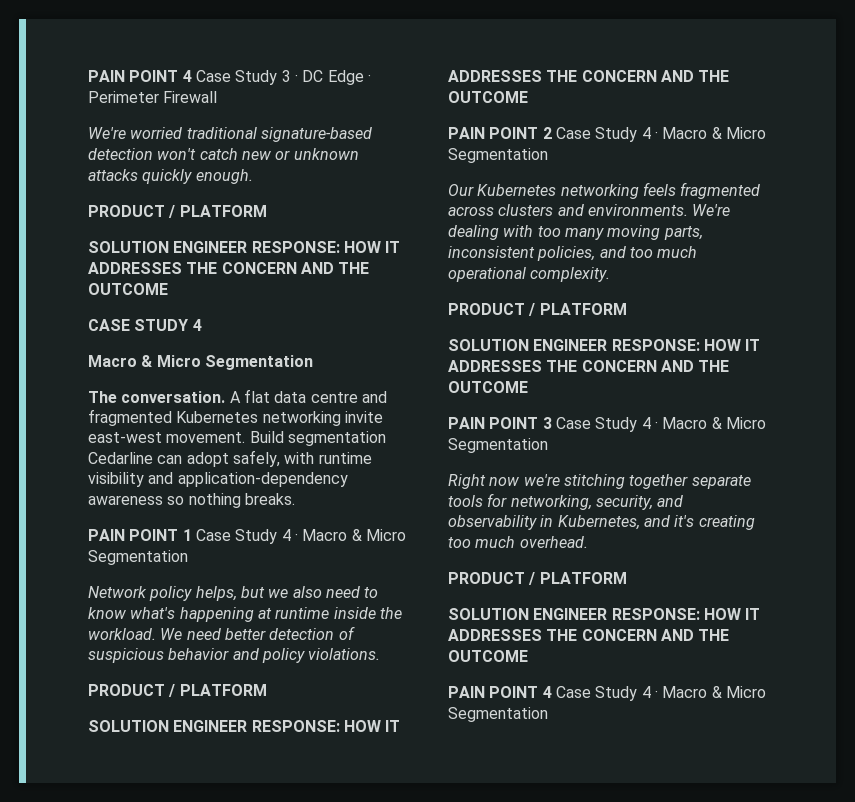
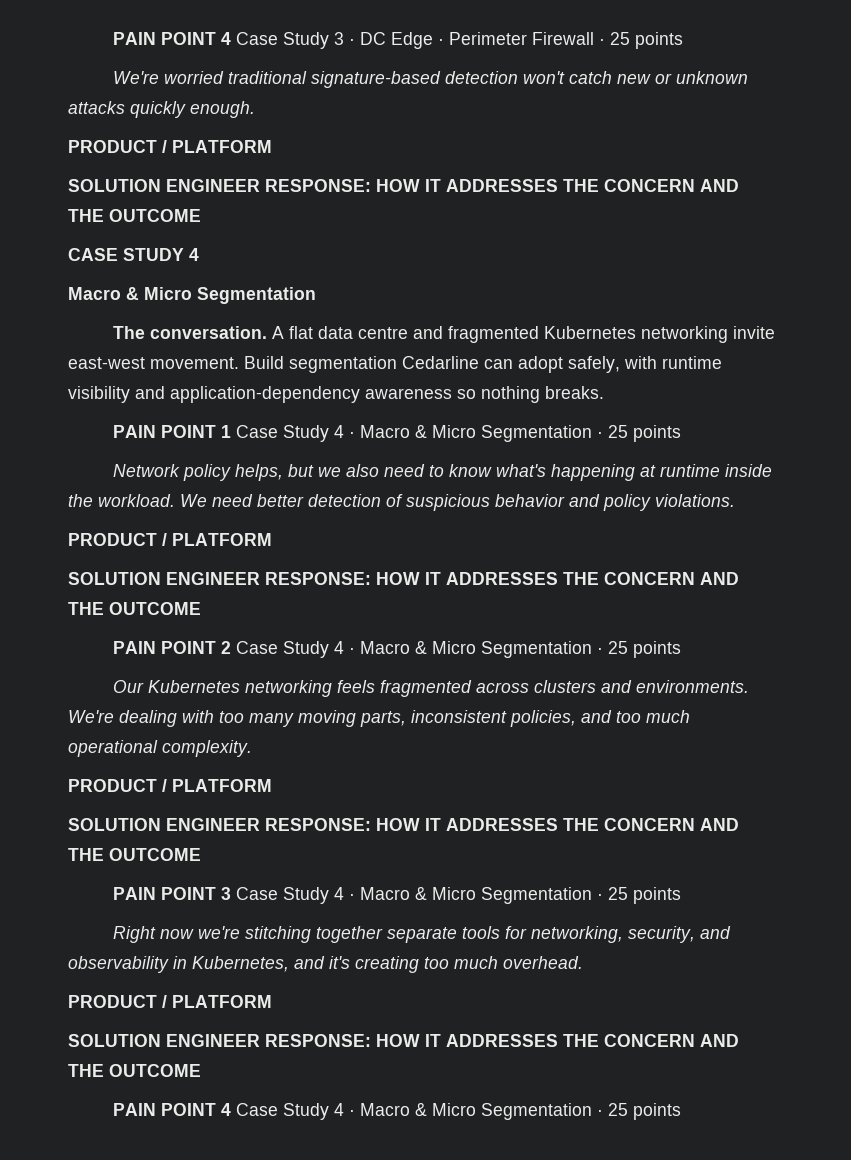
- PAIN POINT 4 Case Study 3 · DC Edge · Perimeter Firewall
+ PAIN POINT 4 Case Study 3 · DC Edge · Perimeter Firewall · 25 points
- PAIN POINT 1 Case Study 4 · Macro & Micro Segmentation
+ PAIN POINT 1 Case Study 4 · Macro & Micro Segmentation · 25 points
- PAIN POINT 2 Case Study 4 · Macro & Micro Segmentation
+ PAIN POINT 2 Case Study 4 · Macro & Micro Segmentation · 25 points
- PAIN POINT 3 Case Study 4 · Macro & Micro Segmentation
+ PAIN POINT 3 Case Study 4 · Macro & Micro Segmentation · 25 points
- PAIN POINT 4 Case Study 4 · Macro & Micro Segmentation
+ PAIN POINT 4 Case Study 4 · Macro & Micro Segmentation · 25 points

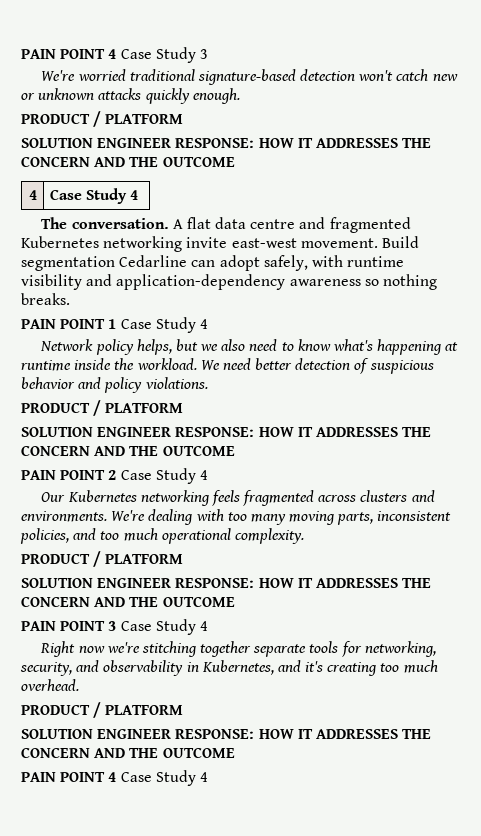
- PAIN POINT 4 Case Study 3 · DC Edge · Perimeter Firewall · 25 points
+ PAIN POINT 4 Case Study 3
- CASE STUDY 4
- Macro & Micro Segmentation
+ 4 | Case Study 4
- PAIN POINT 1 Case Study 4 · Macro & Micro Segmentation · 25 points
+ PAIN POINT 1 Case Study 4
- PAIN POINT 2 Case Study 4 · Macro & Micro Segmentation · 25 points
+ PAIN POINT 2 Case Study 4
- PAIN POINT 3 Case Study 4 · Macro & Micro Segmentation · 25 points
+ PAIN POINT 3 Case Study 4
- PAIN POINT 4 Case Study 4 · Macro & Micro Segmentation · 25 points
+ PAIN POINT 4 Case Study 4

